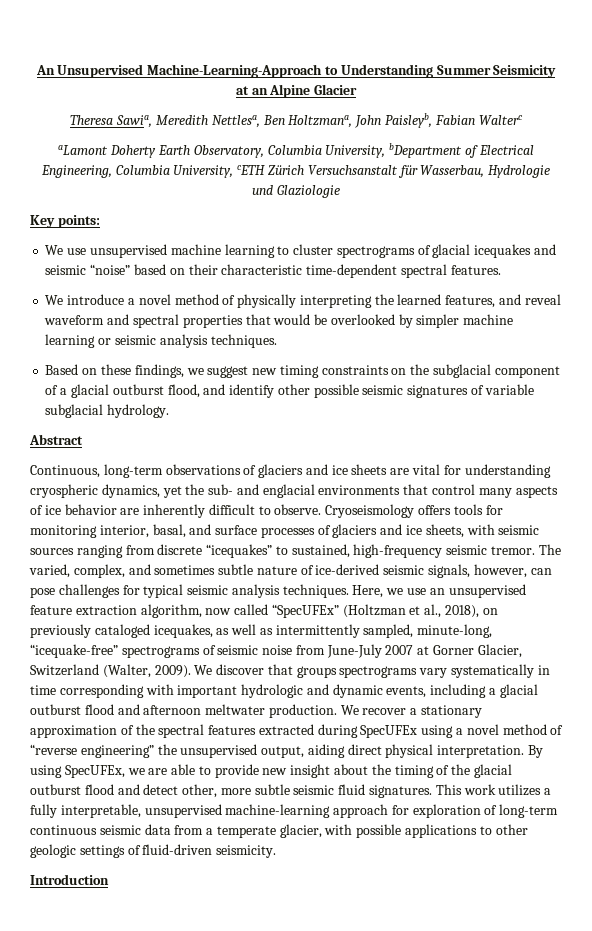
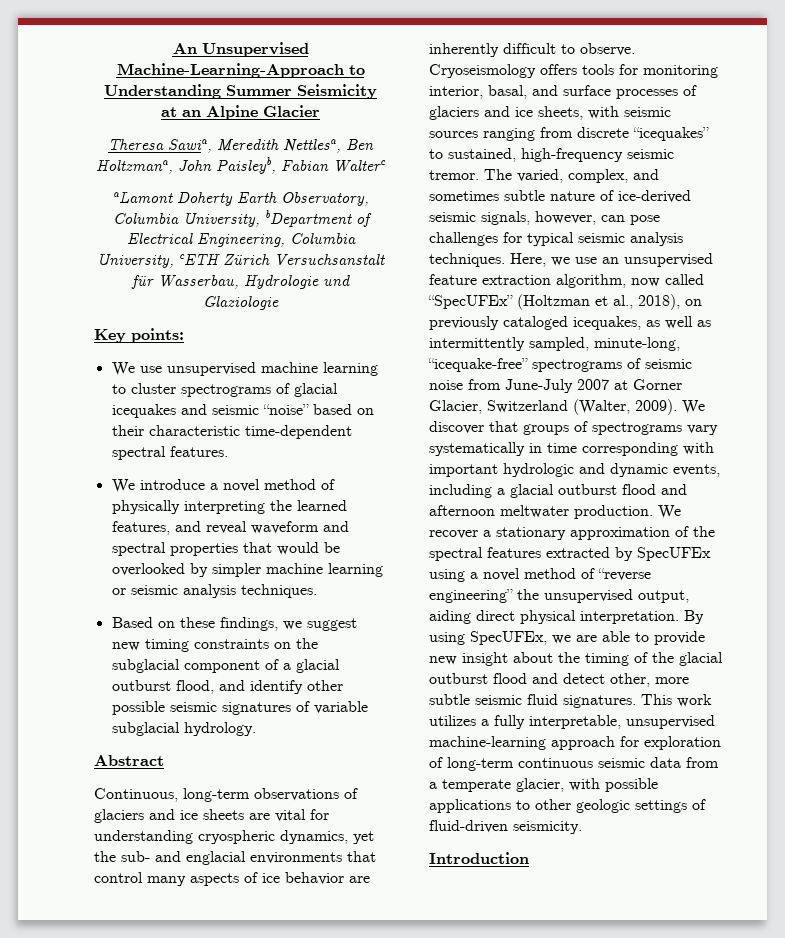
- We discover that groups spectrograms vary systematically in time corresponding with important hydrologic and dynamic events, including a glacial outburst flood and afternoon meltwater production.
+ We discover that groups of spectrograms vary systematically in time corresponding with important hydrologic and dynamic events, including a glacial outburst flood and afternoon meltwater production.
- We recover a stationary approximation of the spectral features extracted during SpecUFEx using a novel method of “reverse engineering” the unsupervised output, aiding direct physical interpretation.
+ We recover a stationary approximation of the spectral features extracted by SpecUFEx using a novel method of “reverse engineering” the unsupervised output, aiding direct physical interpretation.

